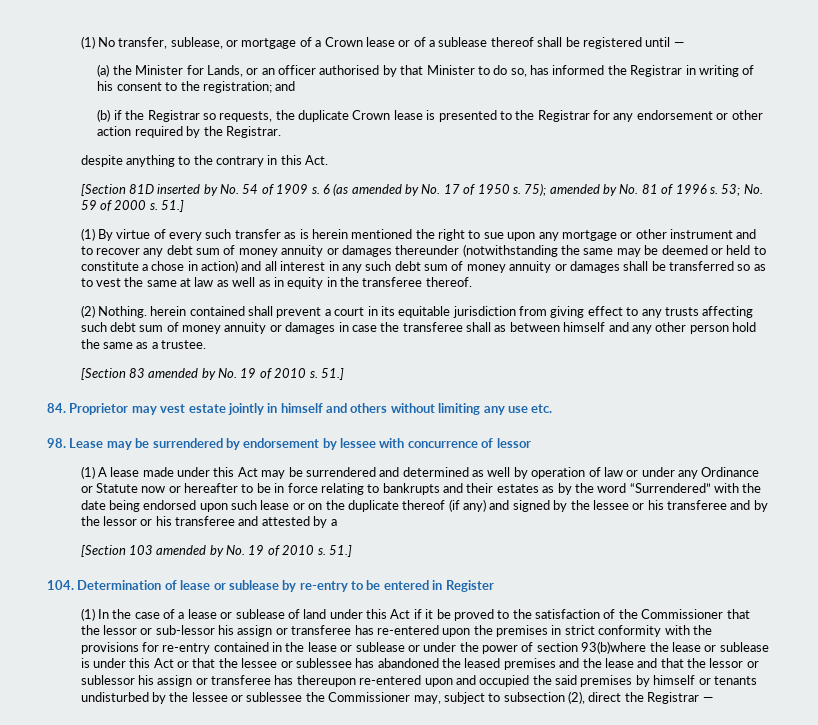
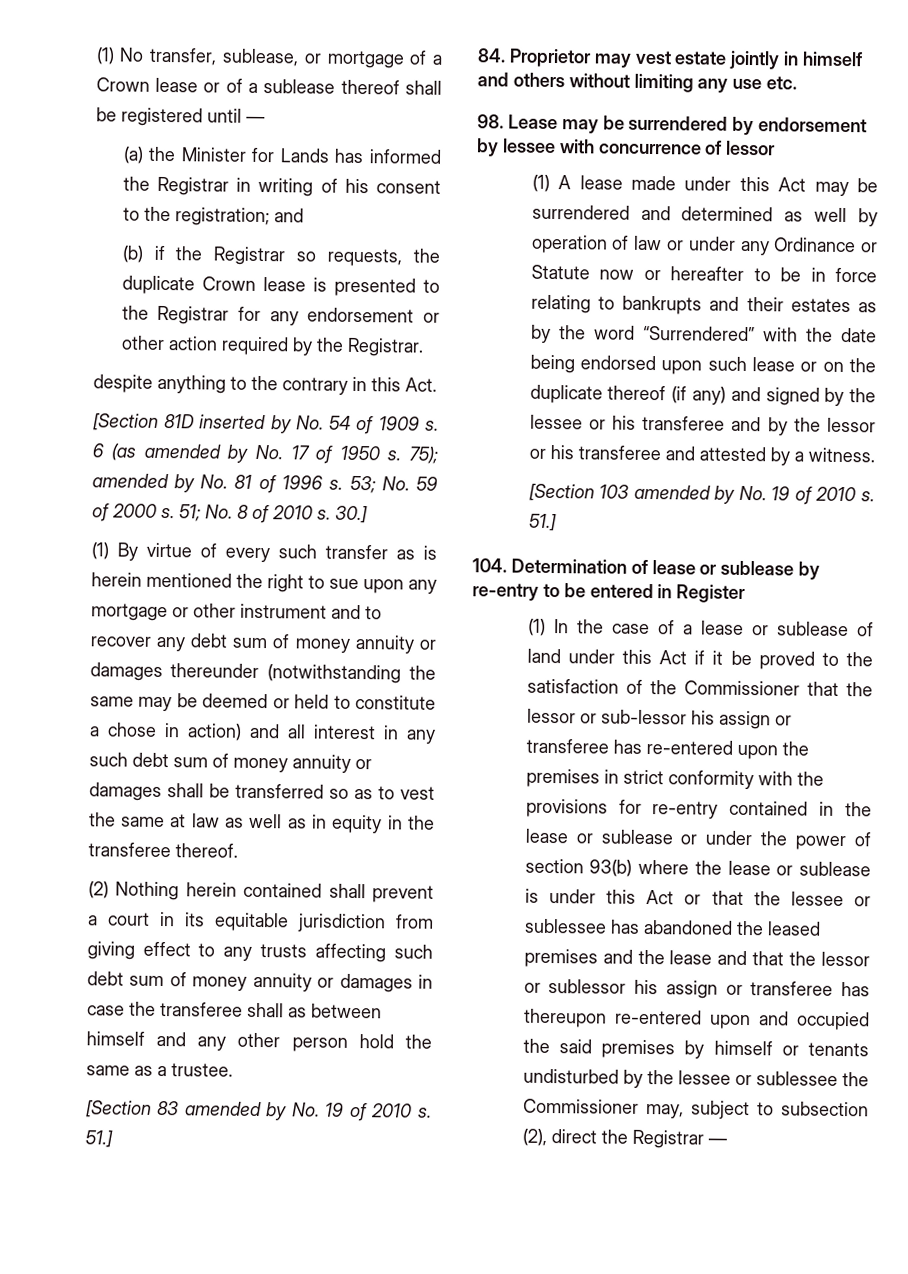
- (a) the Minister for Lands, or an officer authorised by that Minister to do so, has informed the Registrar in writing of his consent to the registration; and
+ (a) the Minister for Lands has informed the Registrar in writing of his consent to the registration; and
- 53; No. 59 of 2000 s. 51.]
+ 53; No. 59 of 2000 s. 51; No. 8 of 2010 s. 30.]
- (2) Nothing. herein contained shall prevent a court in its equitable jurisdiction from giving effect to any trusts affecting such debt sum of money annuity or damages in case the transferee shall as between himself and any other person hold the same as a trustee.
+ (2) Nothing herein contained shall prevent a court in its equitable jurisdiction from giving effect to any trusts affecting such debt sum of money annuity or damages in case the transferee shall as between himself and any other person hold the same as a trustee.
- (1) A lease made under this Act may be surrendered and determined as well by operation of law or under any Ordinance or Statute now or hereafter to be in force relating to bankrupts and their estates as by the word “Surrendered” with the date being endorsed upon such lease or on the duplicate thereof (if any) and signed by the lessee or his transferee and by the lessor or his transferee and attested by a
+ (1) A lease made under this Act may be surrendered and determined as well by operation of law or under any Ordinance or Statute now or hereafter to be in force relating to bankrupts and their estates as by the word “Surrendered” with the date being endorsed upon such lease or on the duplicate thereof (if any) and signed by the lessee or his transferee and by the lessor or his transferee and attested by a witness.
- (1) In the case of a lease or sublease of land under this Act if it be proved to the satisfaction of the Commissioner that the lessor or sub-lessor his assign or transferee has re-entered upon the premises in strict conformity with the provisions for re-entry contained in the lease or sublease or under the power of section 93(b)where the lease or sublease is under this Act or that the lessee or sublessee has abandoned the leased premises and the lease and that the lessor or sublessor his assign or transferee has thereupon re-entered upon and occupied the said premises by himself or tenants undisturbed by the lessee or sublessee the Commissioner may, subject to subsection (2), direct the Registrar —
+ (1) In the case of a lease or sublease of land under this Act if it be proved to the satisfaction of the Commissioner that the lessor or sub-lessor his assign or transferee has re-entered upon the premises in strict conformity with the provisions for re-entry contained in the lease or sublease or under the power of section 93(b) where the lease or sublease is under this Act or that the lessee or sublessee has abandoned the leased premises and the lease and that the lessor or sublessor his assign or transferee has thereupon re-entered upon and occupied the said premises by himself or tenants undisturbed by the lessee or sublessee the Commissioner may, subject to subsection (2), direct the Registrar —

